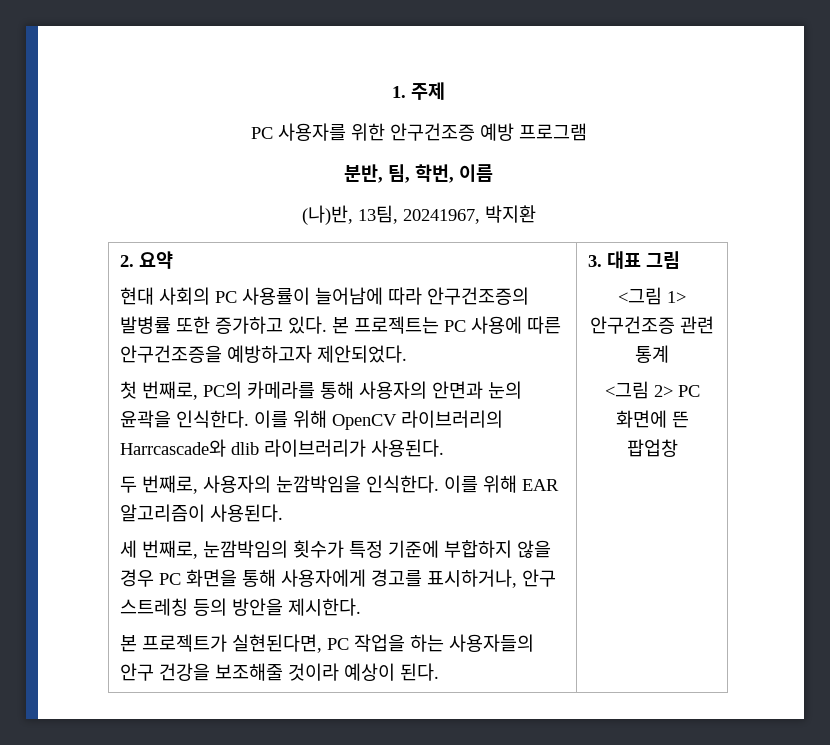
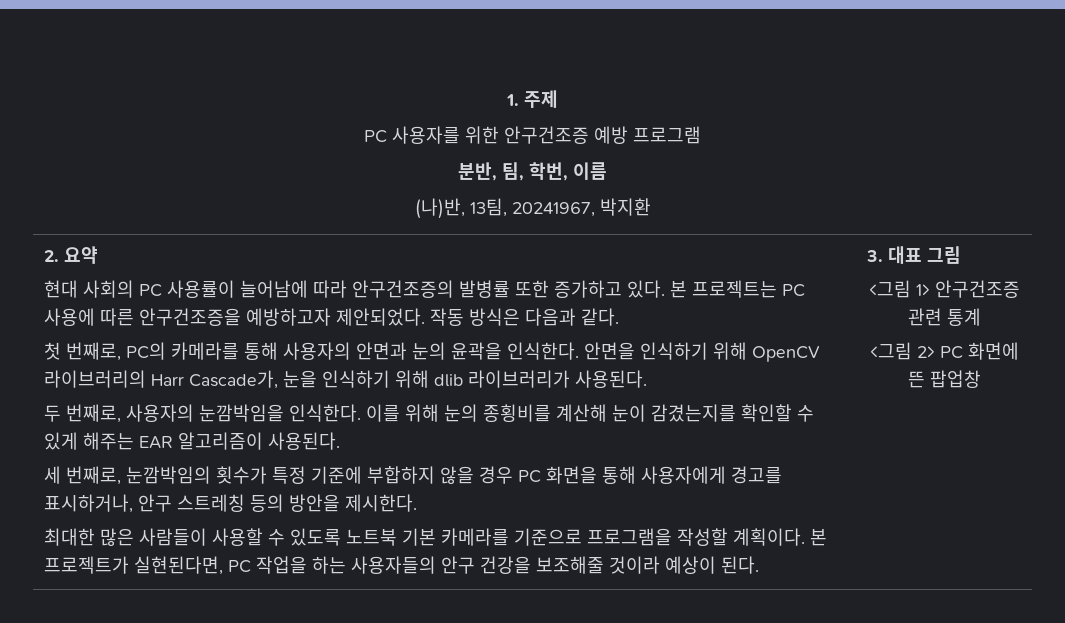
+ 작동 방식은 다음과 같다.
- 이를 위해 OpenCV 라이브러리의 Harrcascade와 dlib 라이브러리가 사용된다.
+ 안면을 인식하기 위해 OpenCV 라이브러리의 Harr Cascade가, 눈을 인식하기 위해 dlib 라이브러리가 사용된다.
- 이를 위해 EAR 알고리즘이 사용된다.
+ 이를 위해 눈의 종횡비를 계산해 눈이 감겼는지를 확인할 수 있게 해주는 EAR 알고리즘이 사용된다.
+ 최대한 많은 사람들이 사용할 수 있도록 노트북 기본 카메라를 기준으로 프로그램을 작성할 계획이다.

